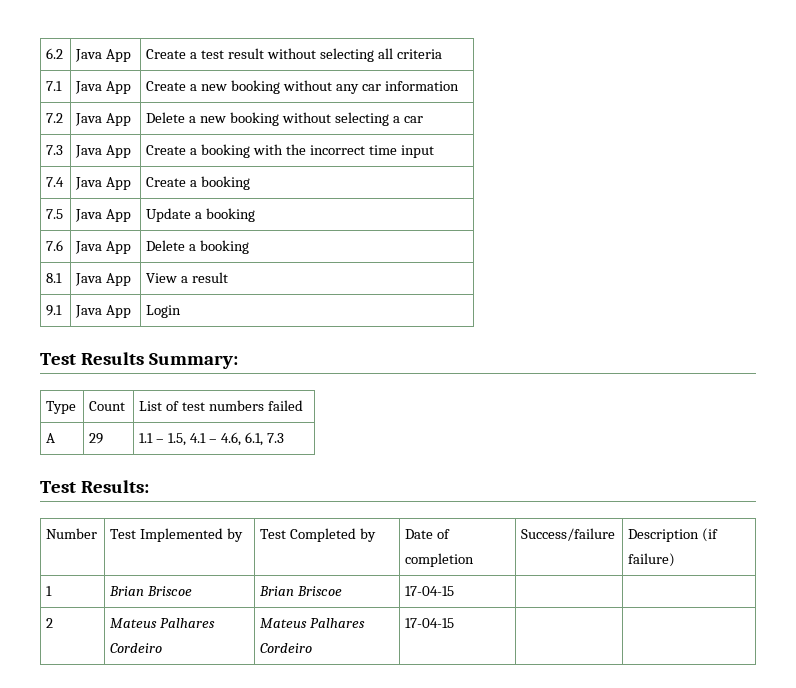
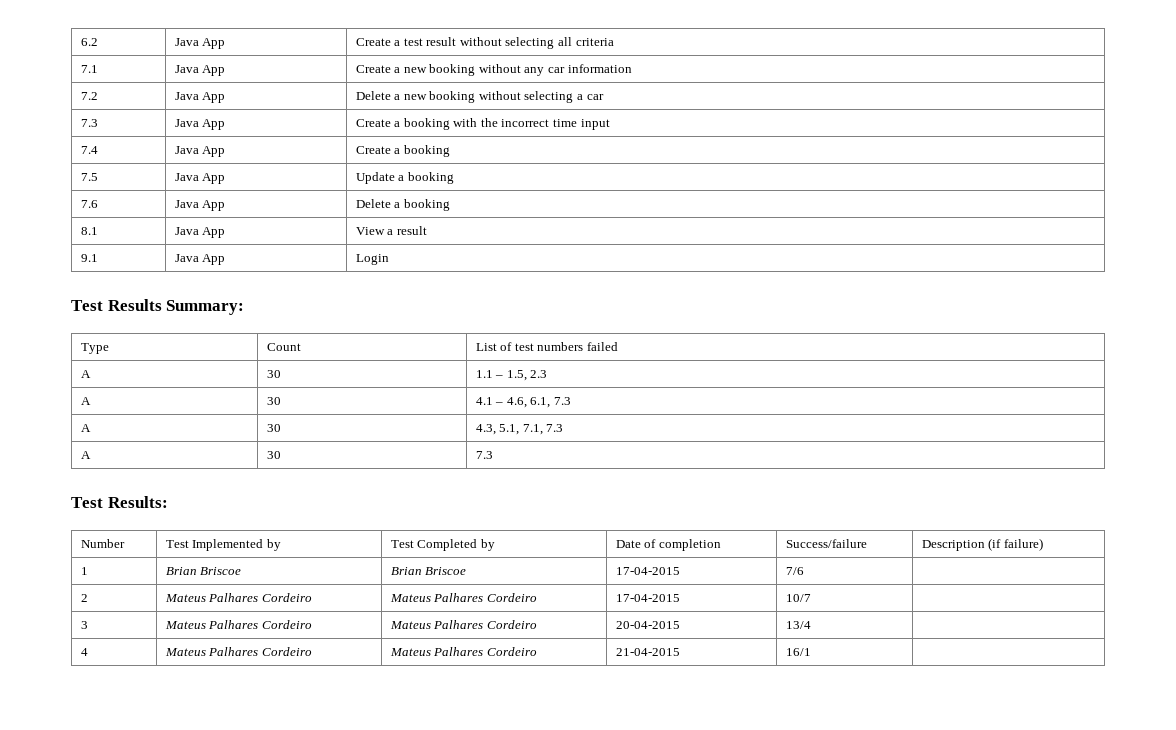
- A | 29 | 1.1 – 1.5, 4.1 – 4.6, 6.1, 7.3
+ A | 30 | 1.1 – 1.5, 2.3
+ A | 30 | 4.1 – 4.6, 6.1, 7.3
+ A | 30 | 4.3, 5.1, 7.1, 7.3
+ A | 30 | 7.3
- 1 | Brian Briscoe | Brian Briscoe | 17-04-15 | |
+ 1 | Brian Briscoe | Brian Briscoe | 17-04-2015 | 7/6 |
- 2 | Mateus Palhares Cordeiro | Mateus Palhares Cordeiro | 17-04-15 | |
+ 2 | Mateus Palhares Cordeiro | Mateus Palhares Cordeiro | 17-04-2015 | 10/7 |
+ 3 | Mateus Palhares Cordeiro | Mateus Palhares Cordeiro | 20-04-2015 | 13/4 |
+ 4 | Mateus Palhares Cordeiro | Mateus Palhares Cordeiro | 21-04-2015 | 16/1 |

